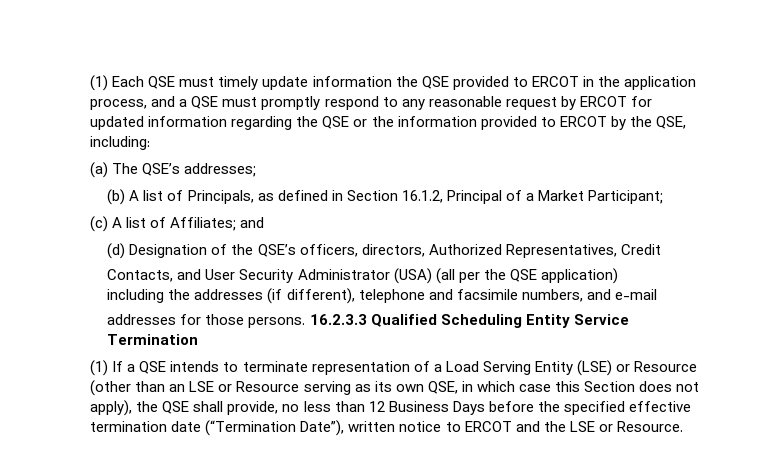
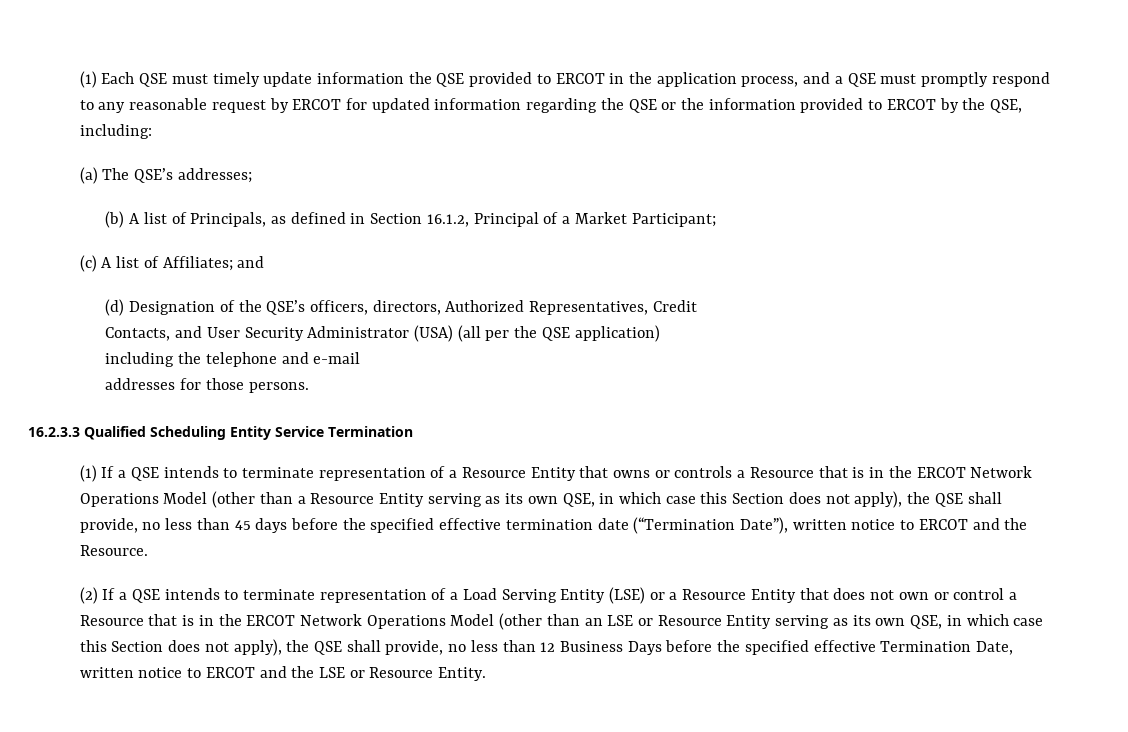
- including the addresses (if different), telephone and facsimile numbers, and e-mail
+ including the telephone and e-mail
- addresses for those persons. 16.2.3.3 Qualified Scheduling Entity Service Termination
+ addresses for those persons.
+ 16.2.3.3 Qualified Scheduling Entity Service Termination
- (1) If a QSE intends to terminate representation of a Load Serving Entity (LSE) or Resource (other than an LSE or Resource serving as its own QSE, in which case this Section does not apply), the QSE shall provide, no less than 12 Business Days before the specified effective termination date (“Termination Date”), written notice to ERCOT and the LSE or Resource.
+ (1) If a QSE intends to terminate representation of a Resource Entity that owns or controls a Resource that is in the ERCOT Network Operations Model (other than a Resource Entity serving as its own QSE, in which case this Section does not apply), the QSE shall provide, no less than 45 days before the specified effective termination date (“Termination Date”), written notice to ERCOT and the Resource.
+ (2) If a QSE intends to terminate representation of a Load Serving Entity (LSE) or a Resource Entity that does not own or control a Resource that is in the ERCOT Network Operations Model (other than an LSE or Resource Entity serving as its own QSE, in which case this Section does not apply), the QSE shall provide, no less than 12 Business Days before the specified effective Termination Date, written notice to ERCOT and the LSE or Resource Entity.

